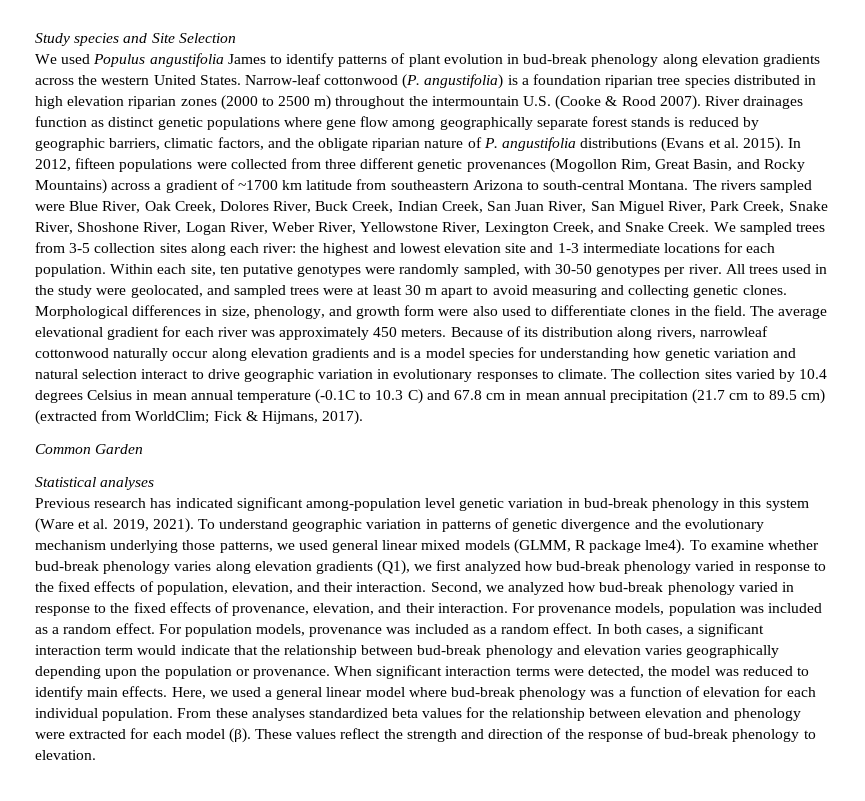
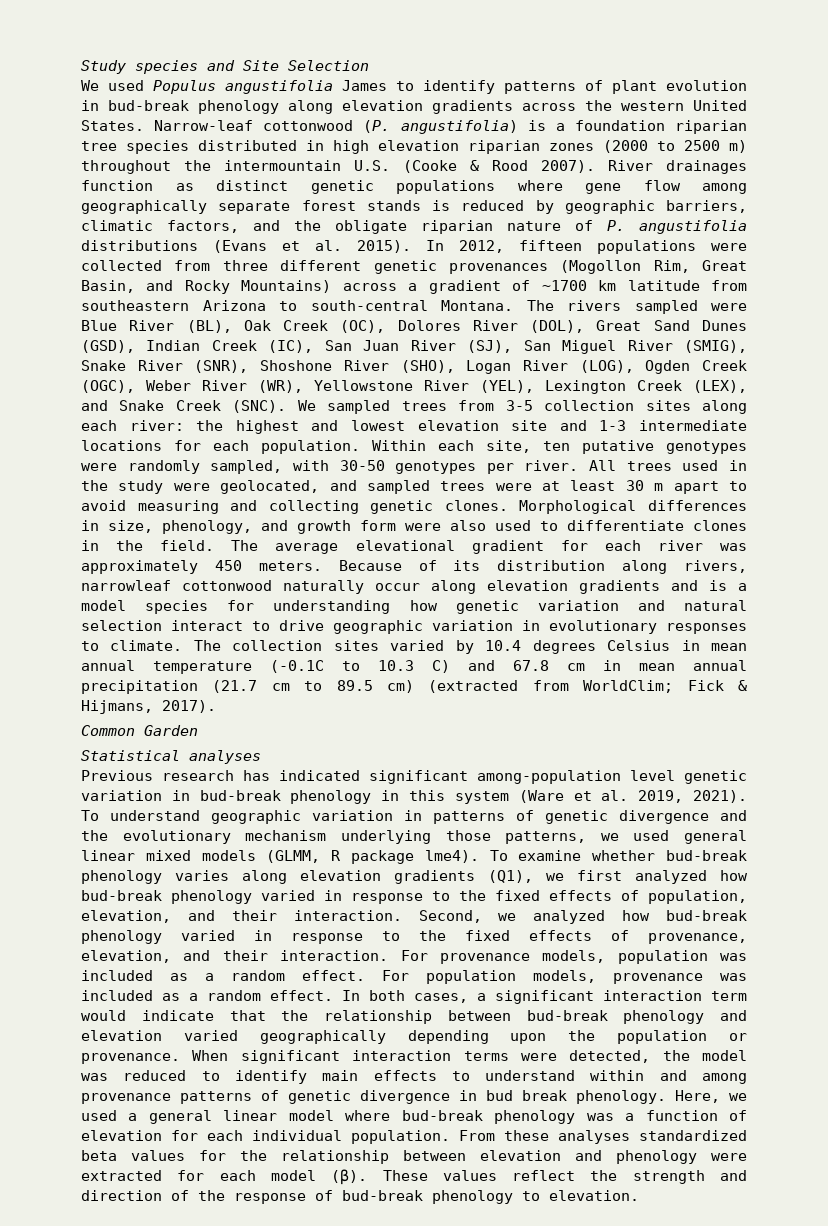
- The rivers sampled were Blue River, Oak Creek, Dolores River, Buck Creek, Indian Creek, San Juan River, San Miguel River, Park Creek, Snake River, Shoshone River, Logan River, Weber River, Yellowstone River, Lexington Creek, and Snake Creek.
+ The rivers sampled were Blue River (BL), Oak Creek (OC), Dolores River (DOL), Great Sand Dunes (GSD), Indian Creek (IC), San Juan River (SJ), San Miguel River (SMIG), Snake River (SNR), Shoshone River (SHO), Logan River (LOG), Ogden Creek (OGC), Weber River (WR), Yellowstone River (YEL), Lexington Creek (LEX), and Snake Creek (SNC).
- In both cases, a significant interaction term would indicate that the relationship between bud-break phenology and elevation varies geographically depending upon the population or provenance.
+ In both cases, a significant interaction term would indicate that the relationship between bud-break phenology and elevation varied geographically depending upon the population or provenance.
- When significant interaction terms were detected, the model was reduced to identify main effects.
+ When significant interaction terms were detected, the model was reduced to identify main effects to understand within and among provenance patterns of genetic divergence in bud break phenology.

